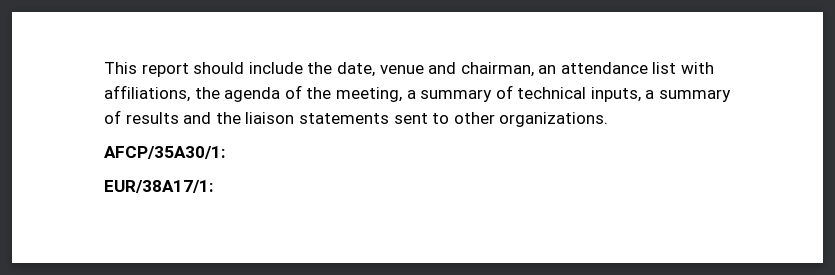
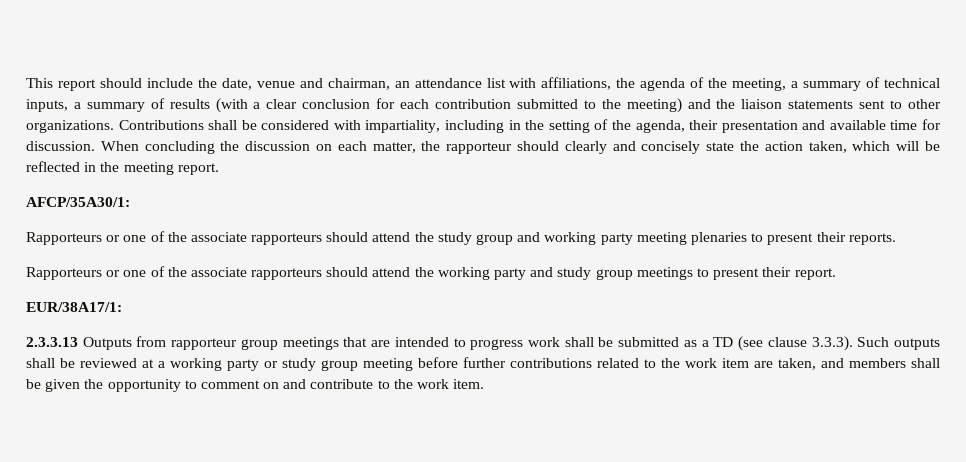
- This report should include the date, venue and chairman, an attendance list with affiliations, the agenda of the meeting, a summary of technical inputs, a summary of results and the liaison statements sent to other organizations.
+ This report should include the date, venue and chairman, an attendance list with affiliations, the agenda of the meeting, a summary of technical inputs, a summary of results (with a clear conclusion for each contribution submitted to the meeting) and the liaison statements sent to other organizations. Contributions shall be considered with impartiality, including in the setting of the agenda, their presentation and available time for discussion. When concluding the discussion on each matter, the rapporteur should clearly and concisely state the action taken, which will be reflected in the meeting report.
  AFCP/35A30/1:
+ Rapporteurs or one of the associate rapporteurs should attend the study group and working party meeting plenaries to present their reports.
+ Rapporteurs or one of the associate rapporteurs should attend the working party and study group meetings to present their report.
  EUR/38A17/1:
+ 2.3.3.13 Outputs from rapporteur group meetings that are intended to progress work shall be submitted as a TD (see clause 3.3.3). Such outputs shall be reviewed at a working party or study group meeting before further contributions related to the work item are taken, and members shall be given the opportunity to comment on and contribute to the work item.

